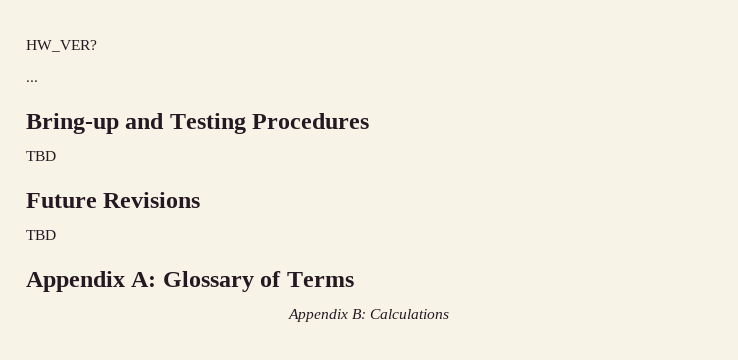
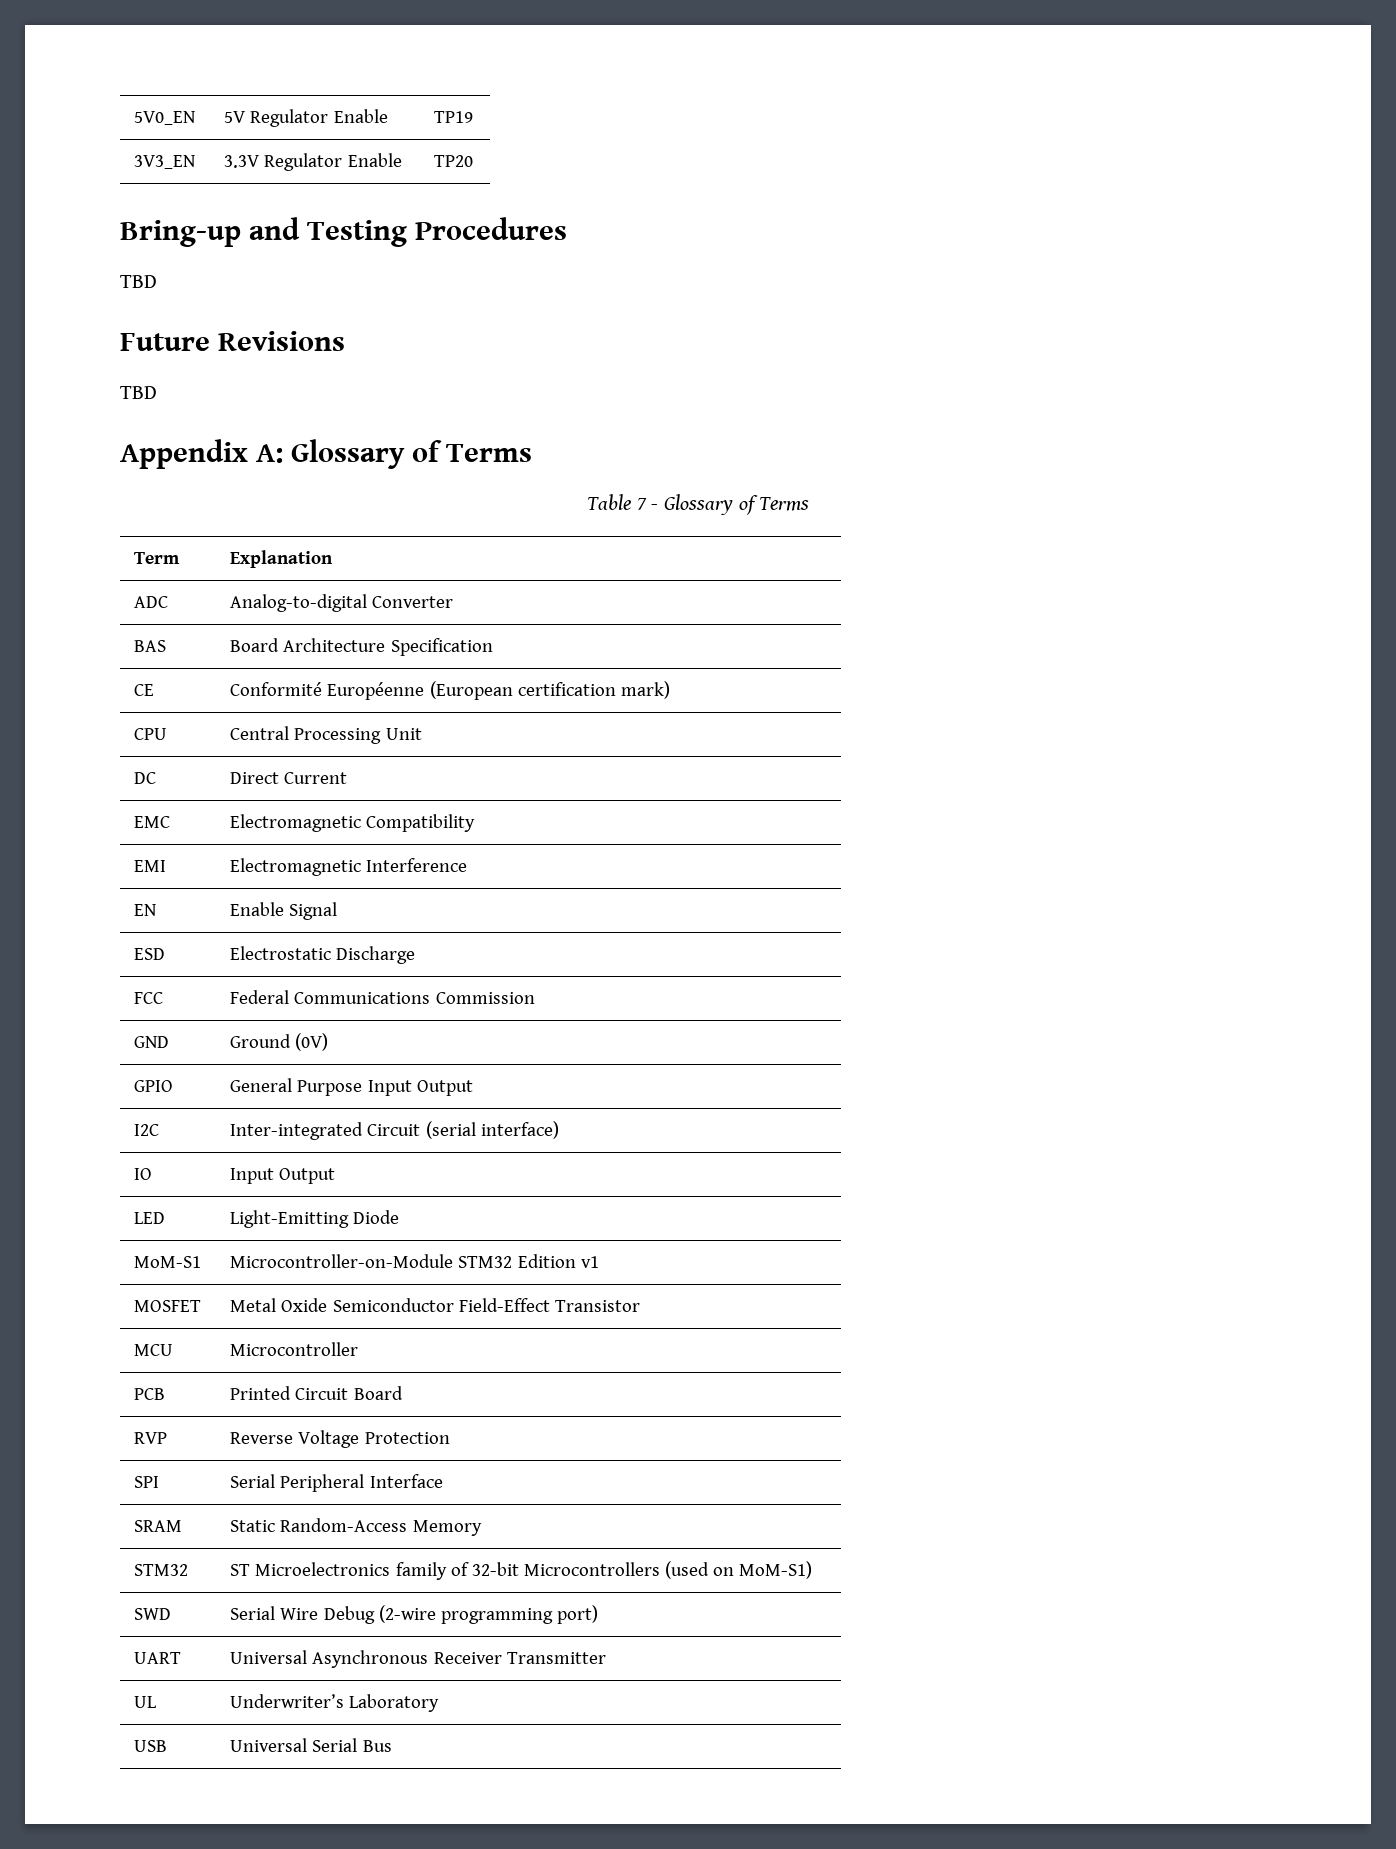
- HW_VER?
- ...
+ 5V0_EN | 5V Regulator Enable | TP19
+ 3V3_EN | 3.3V Regulator Enable | TP20
- Appendix B: Calculations
+ Table 7 - Glossary of Terms
+ Term | Explanation
+ ADC | Analog-to-digital Converter
+ BAS | Board Architecture Specification
+ CE | Conformité Européenne (European certification mark)
+ CPU | Central Processing Unit
+ DC | Direct Current
+ EMC | Electromagnetic Compatibility
+ EMI | Electromagnetic Interference
+ EN | Enable Signal
+ ESD | Electrostatic Discharge
+ FCC | Federal Communications Commission
+ GND | Ground (0V)
+ GPIO | General Purpose Input Output
+ I2C | Inter-integrated Circuit (serial interface)
+ IO | Input Output
+ LED | Light-Emitting Diode
+ MoM-S1 | Microcontroller-on-Module STM32 Edition v1
+ MOSFET | Metal Oxide Semiconductor Field-Effect Transistor
+ MCU | Microcontroller
+ PCB | Printed Circuit Board
+ RVP | Reverse Voltage Protection
+ SPI | Serial Peripheral Interface
+ SRAM | Static Random-Access Memory
+ STM32 | ST Microelectronics family of 32-bit Microcontrollers (used on MoM-S1)
+ SWD | Serial Wire Debug (2-wire programming port)
+ UART | Universal Asynchronous Receiver Transmitter
+ UL | Underwriter’s Laboratory
+ USB | Universal Serial Bus

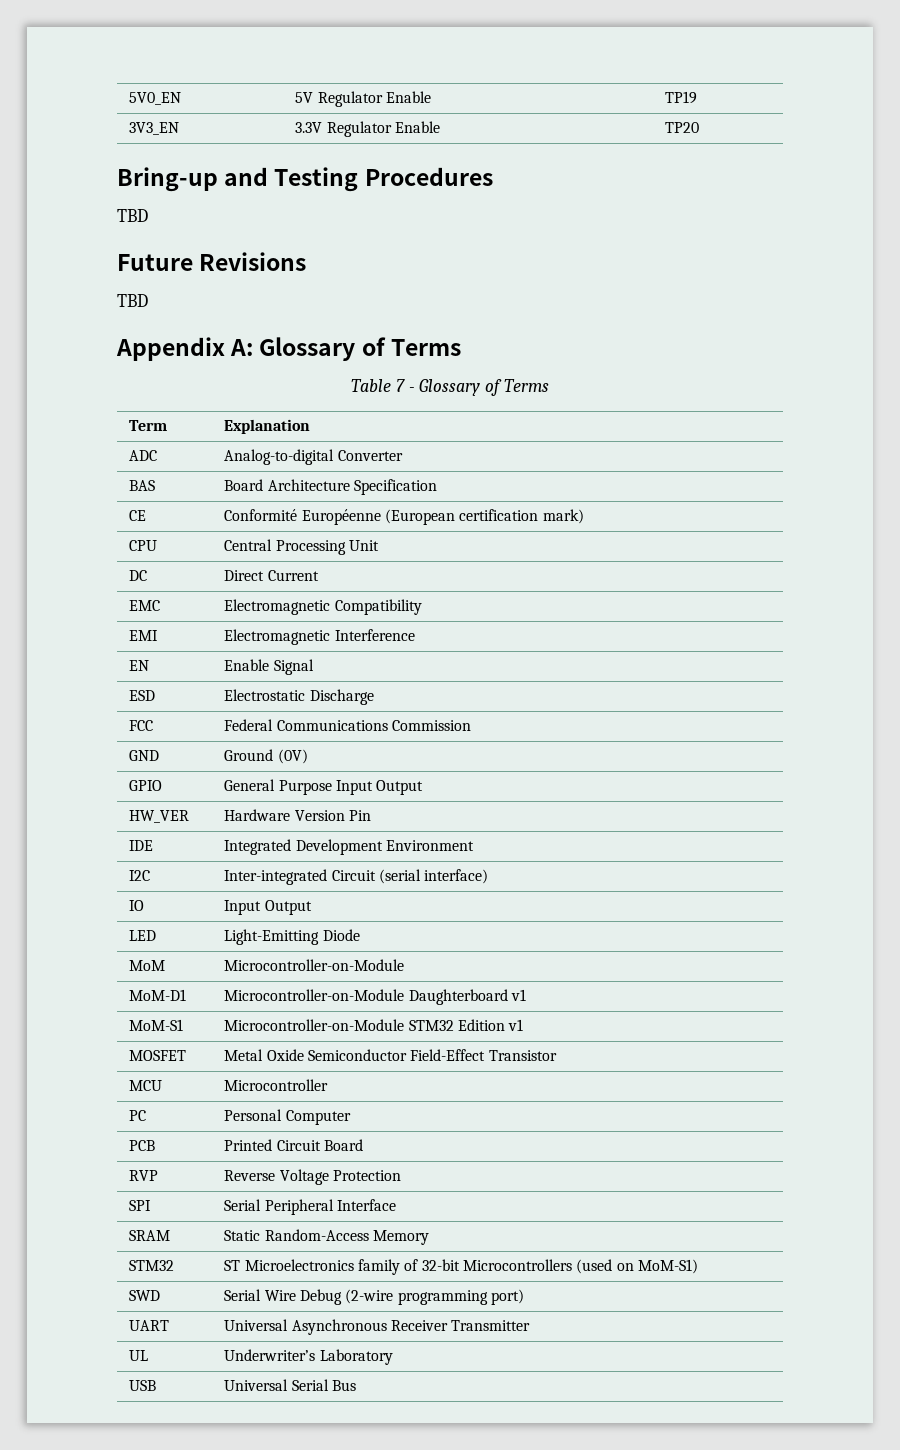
+ HW_VER | Hardware Version Pin
+ IDE | Integrated Development Environment
+ MoM | Microcontroller-on-Module
+ MoM-D1 | Microcontroller-on-Module Daughterboard v1
+ PC | Personal Computer

